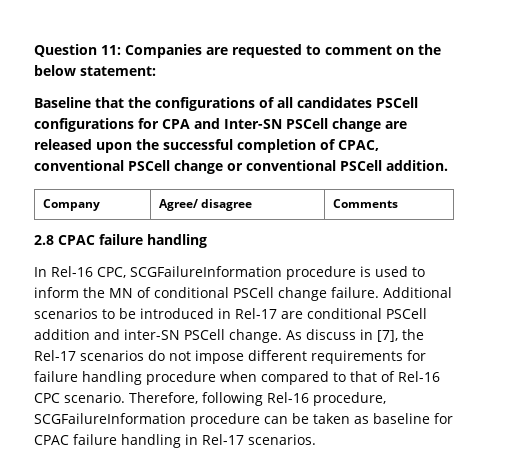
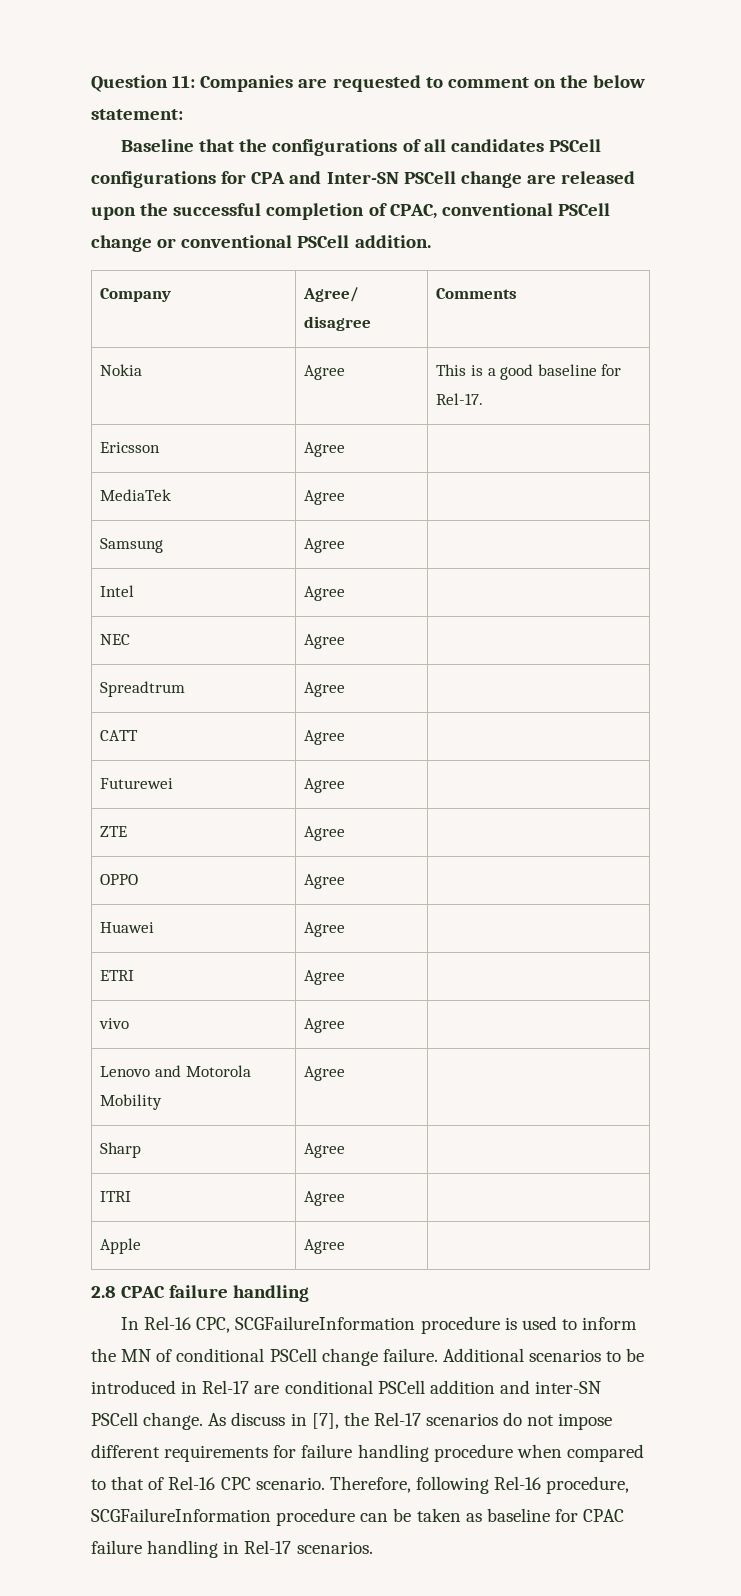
+ Nokia | Agree | This is a good baseline for Rel-17.
+ Ericsson | Agree |
+ MediaTek | Agree |
+ Samsung | Agree |
+ Intel | Agree |
+ NEC | Agree |
+ Spreadtrum | Agree |
+ CATT | Agree |
+ Futurewei | Agree |
+ ZTE | Agree |
+ OPPO | Agree |
+ Huawei | Agree |
+ ETRI | Agree |
+ vivo | Agree |
+ Lenovo and Motorola Mobility | Agree |
+ Sharp | Agree |
+ ITRI | Agree |
+ Apple | Agree |

